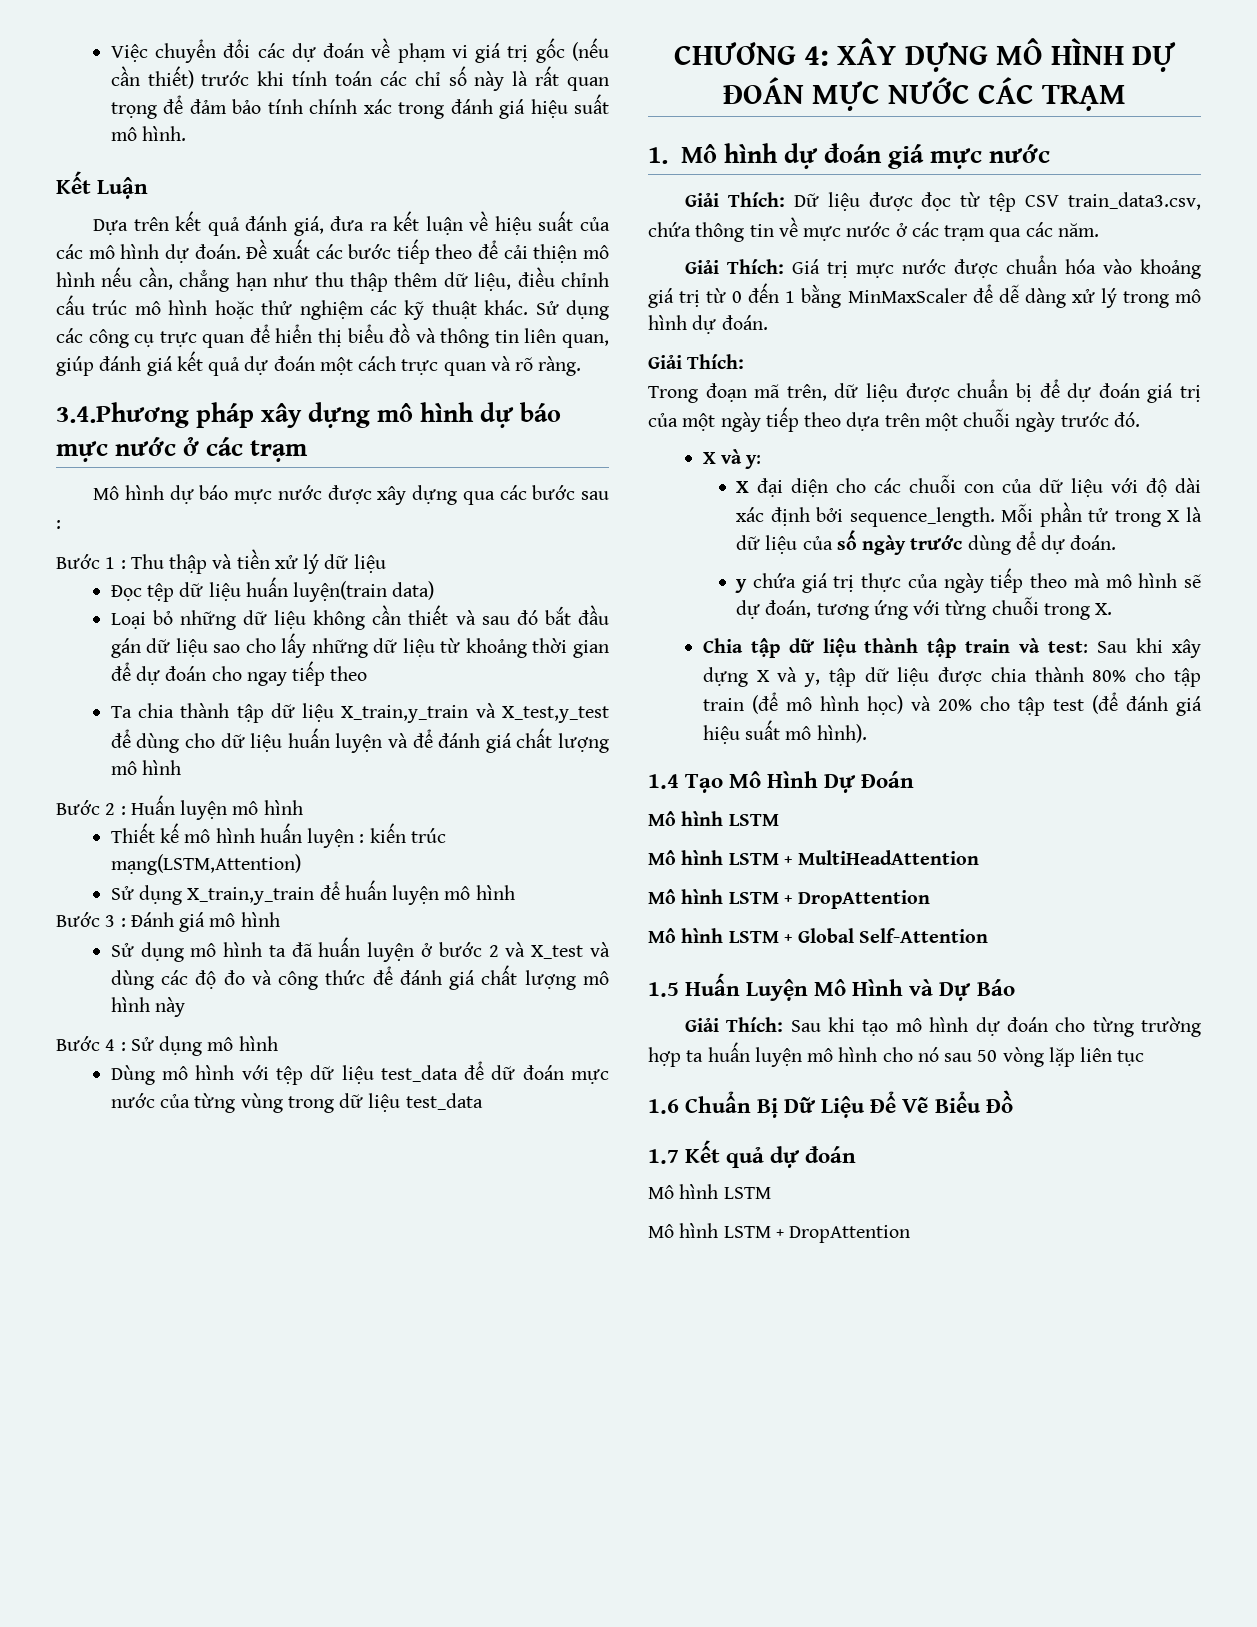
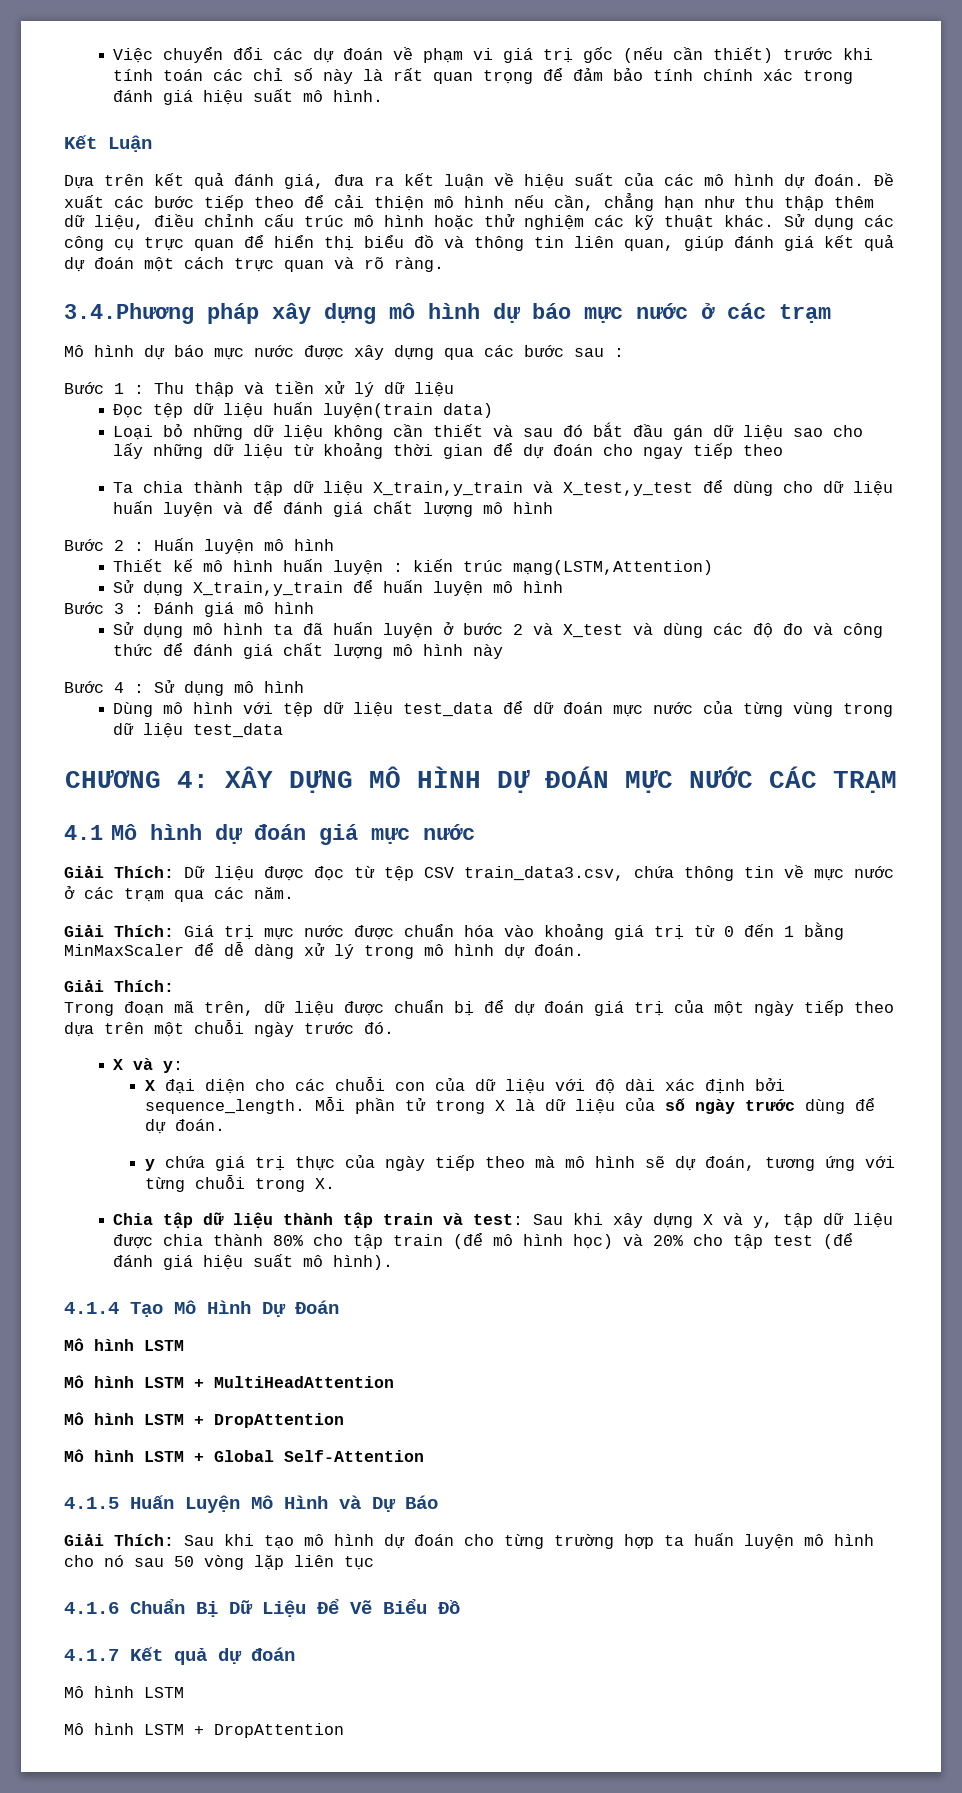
- 1. Mô hình dự đoán giá mực nước
+ 4.1 Mô hình dự đoán giá mực nước
- 1.4 Tạo Mô Hình Dự Đoán
+ 4.1.4 Tạo Mô Hình Dự Đoán
- 1.5 Huấn Luyện Mô Hình và Dự Báo
+ 4.1.5 Huấn Luyện Mô Hình và Dự Báo
- 1.6 Chuẩn Bị Dữ Liệu Để Vẽ Biểu Đồ
+ 4.1.6 Chuẩn Bị Dữ Liệu Để Vẽ Biểu Đồ
- 1.7 Kết quả dự đoán
+ 4.1.7 Kết quả dự đoán

